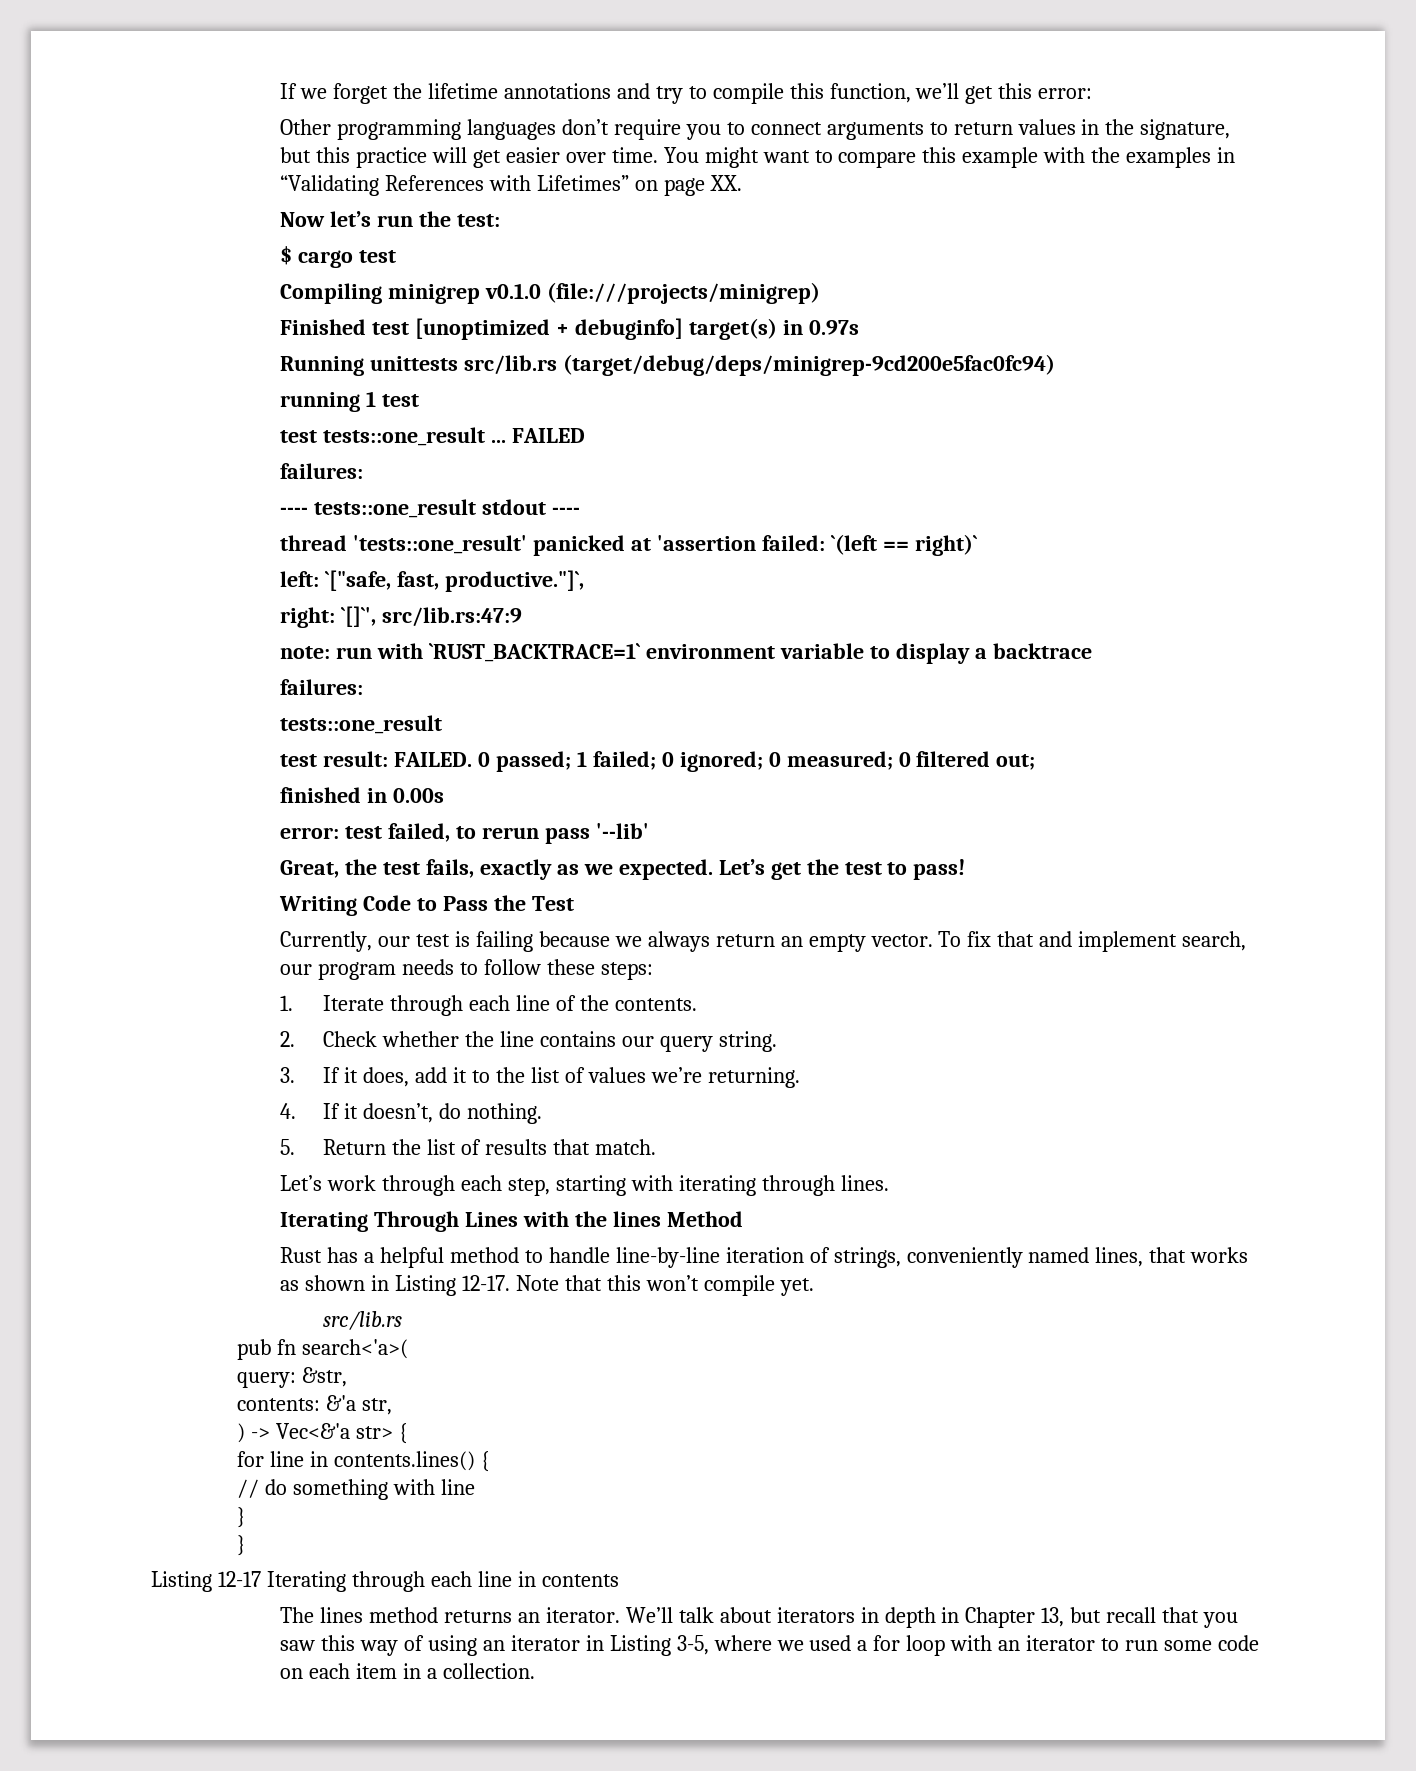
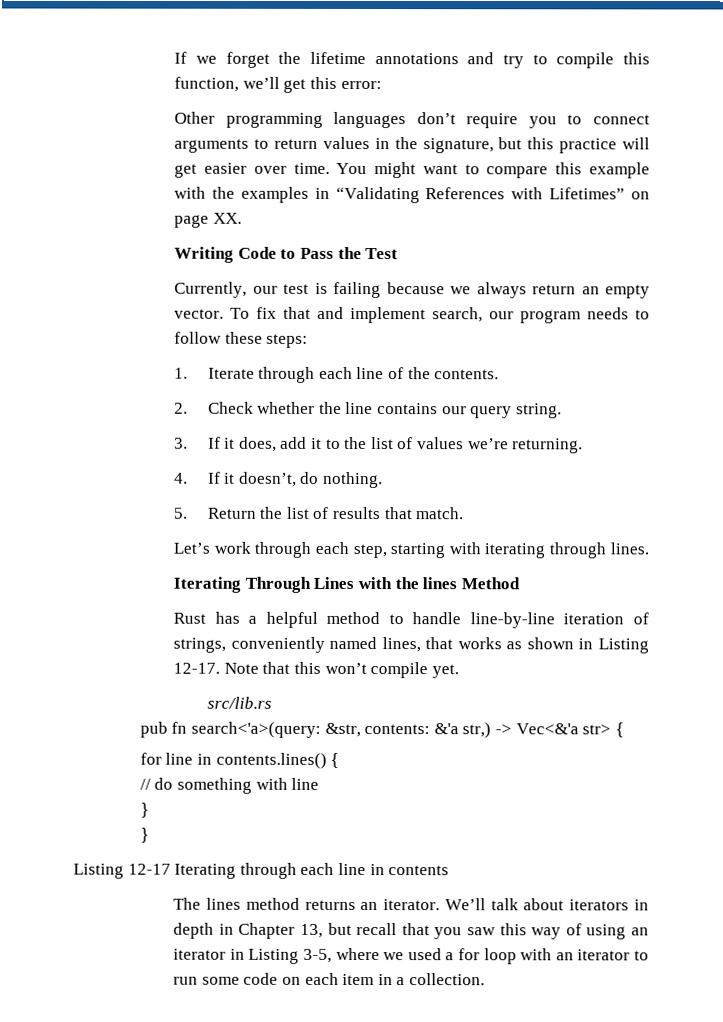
- Now let’s run the test:
- $ cargo test
- Compiling minigrep v0.1.0 (file:///projects/minigrep)
- Finished test [unoptimized + debuginfo] target(s) in 0.97s
- Running unittests src/lib.rs (target/debug/deps/minigrep-9cd200e5fac0fc94)
- running 1 test
- test tests::one_result ... FAILED
- failures:
- ---- tests::one_result stdout ----
- thread 'tests::one_result' panicked at 'assertion failed: `(left == right)`
- left: `["safe, fast, productive."]`,
- right: `[]`', src/lib.rs:47:9
- note: run with `RUST_BACKTRACE=1` environment variable to display a backtrace
- failures:
- tests::one_result
- test result: FAILED. 0 passed; 1 failed; 0 ignored; 0 measured; 0 filtered out;
- finished in 0.00s
- error: test failed, to rerun pass '--lib'
- Great, the test fails, exactly as we expected. Let’s get the test to pass!
- pub fn search<'a>(
- query: &str,
- contents: &'a str,
- ) -> Vec<&'a str> {
+ pub fn search<'a>(query: &str, contents: &'a str,) -> Vec<&'a str> {

